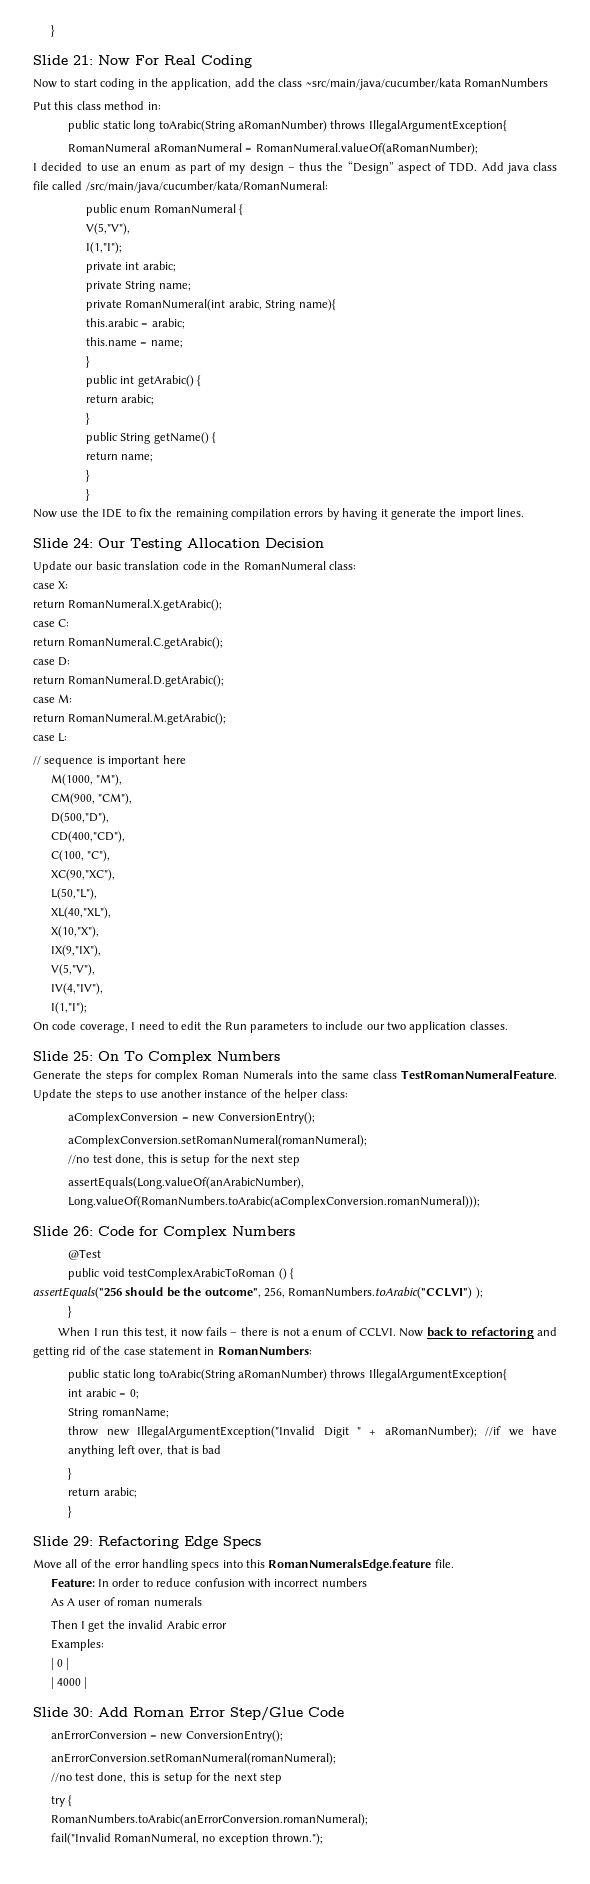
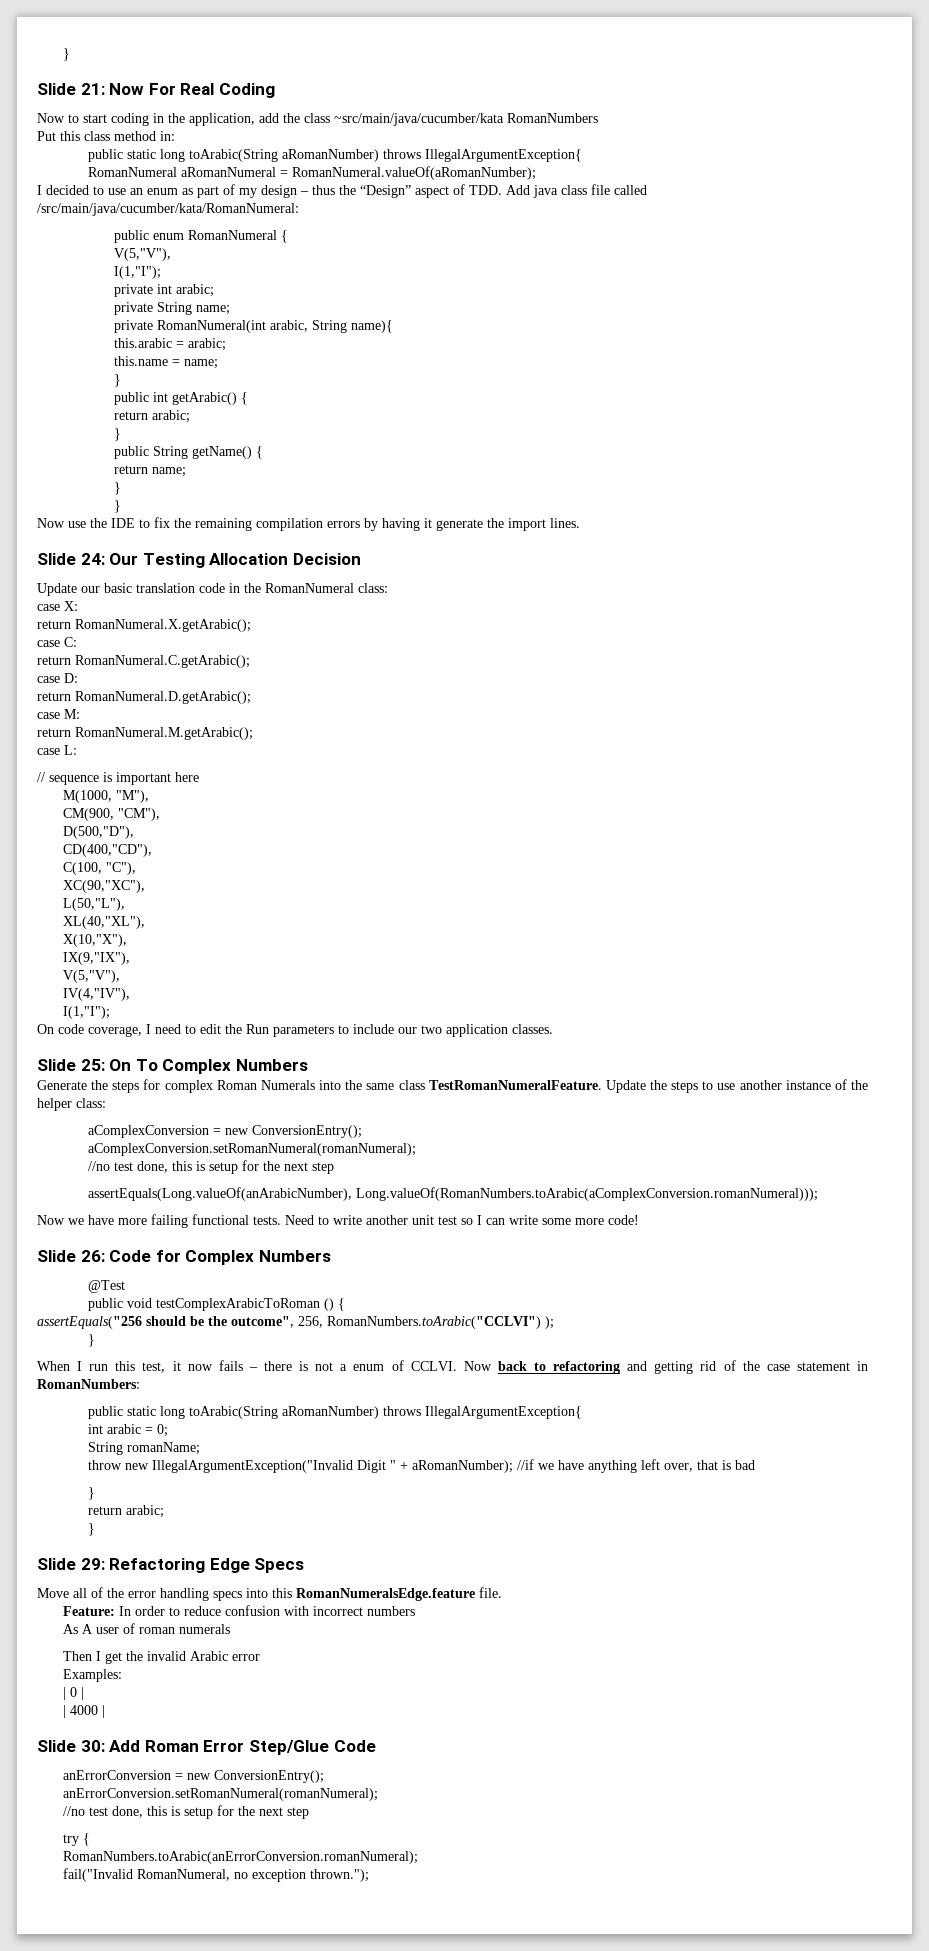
+ Now we have more failing functional tests. Need to write another unit test so I can write some more code!

